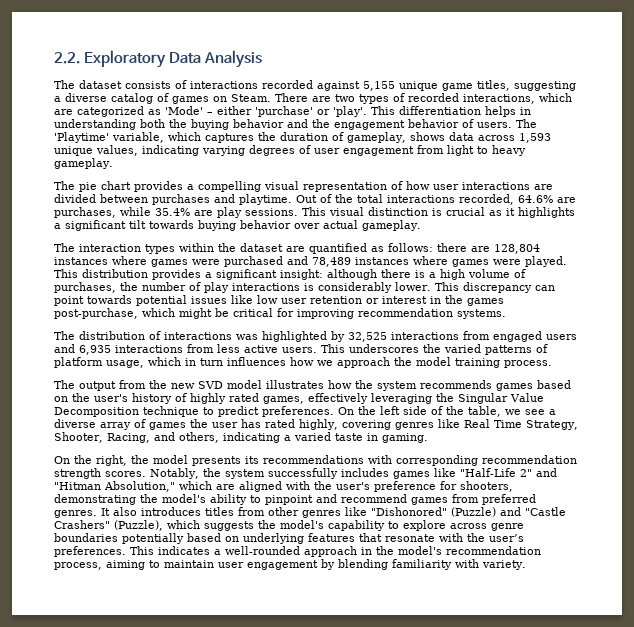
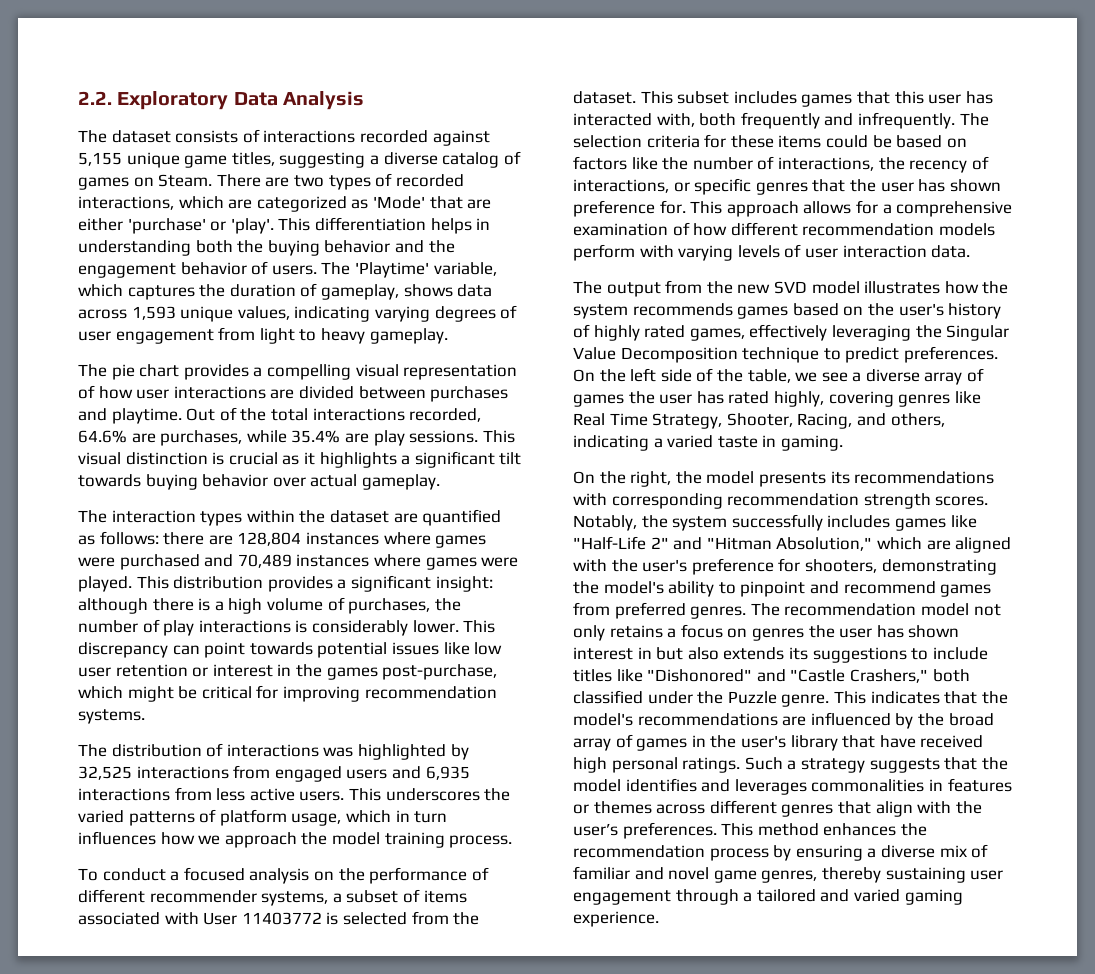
- There are two types of recorded interactions, which are categorized as 'Mode' – either 'purchase' or 'play'.
+ There are two types of recorded interactions, which are categorized as 'Mode' that are either 'purchase' or 'play'.
- The interaction types within the dataset are quantified as follows: there are 128,804 instances where games were purchased and 78,489 instances where games were played.
+ The interaction types within the dataset are quantified as follows: there are 128,804 instances where games were purchased and 70,489 instances where games were played.
+ To conduct a focused analysis on the performance of different recommender systems, a subset of items associated with User 11403772 is selected from the dataset. This subset includes games that this user has interacted with, both frequently and infrequently. The selection criteria for these items could be based on factors like the number of interactions, the recency of interactions, or specific genres that the user has shown preference for. This approach allows for a comprehensive examination of how different recommendation models perform with varying levels of user interaction data.
- It also introduces titles from other genres like "Dishonored" (Puzzle) and "Castle Crashers" (Puzzle), which suggests the model's capability to explore across genre boundaries potentially based on underlying features that resonate with the user’s preferences.
+ The recommendation model not only retains a focus on genres the user has shown interest in but also extends its suggestions to include titles like "Dishonored" and "Castle Crashers," both classified under the Puzzle genre. This indicates that the model's recommendations are influenced by the broad array of games in the user's library that have received high personal ratings. Such a strategy suggests that the model identifies and leverages commonalities in features or themes across different genres that align with the user’s preferences.
- This indicates a well-rounded approach in the model's recommendation process, aiming to maintain user engagement by blending familiarity with variety.
+ This method enhances the recommendation process by ensuring a diverse mix of familiar and novel game genres, thereby sustaining user engagement through a tailored and varied gaming experience.

